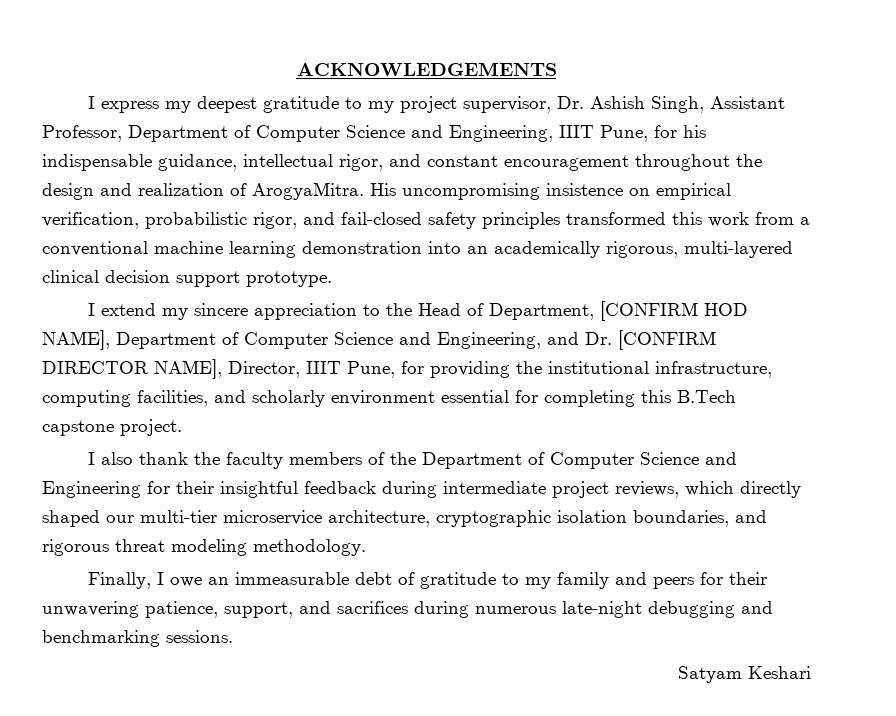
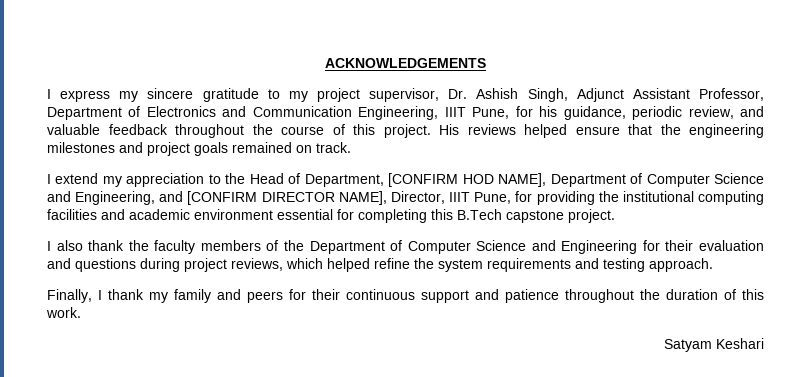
- I express my deepest gratitude to my project supervisor, Dr. Ashish Singh, Assistant Professor, Department of Computer Science and Engineering, IIIT Pune, for his indispensable guidance, intellectual rigor, and constant encouragement throughout the design and realization of ArogyaMitra. His uncompromising insistence on empirical verification, probabilistic rigor, and fail-closed safety principles transformed this work from a conventional machine learning demonstration into an academically rigorous, multi-layered clinical decision support prototype.
+ I express my sincere gratitude to my project supervisor, Dr. Ashish Singh, Adjunct Assistant Professor, Department of Electronics and Communication Engineering, IIIT Pune, for his guidance, periodic review, and valuable feedback throughout the course of this project. His reviews helped ensure that the engineering milestones and project goals remained on track.
- I extend my sincere appreciation to the Head of Department, [CONFIRM HOD NAME], Department of Computer Science and Engineering, and Dr. [CONFIRM DIRECTOR NAME], Director, IIIT Pune, for providing the institutional infrastructure, computing facilities, and scholarly environment essential for completing this B.Tech capstone project.
+ I extend my appreciation to the Head of Department, [CONFIRM HOD NAME], Department of Computer Science and Engineering, and [CONFIRM DIRECTOR NAME], Director, IIIT Pune, for providing the institutional computing facilities and academic environment essential for completing this B.Tech capstone project.
- I also thank the faculty members of the Department of Computer Science and Engineering for their insightful feedback during intermediate project reviews, which directly shaped our multi-tier microservice architecture, cryptographic isolation boundaries, and rigorous threat modeling methodology.
- Finally, I owe an immeasurable debt of gratitude to my family and peers for their unwavering patience, support, and sacrifices during numerous late-night debugging and benchmarking sessions.
+ I also thank the faculty members of the Department of Computer Science and Engineering for their evaluation and questions during project reviews, which helped refine the system requirements and testing approach.
+ Finally, I thank my family and peers for their continuous support and patience throughout the duration of this work.

